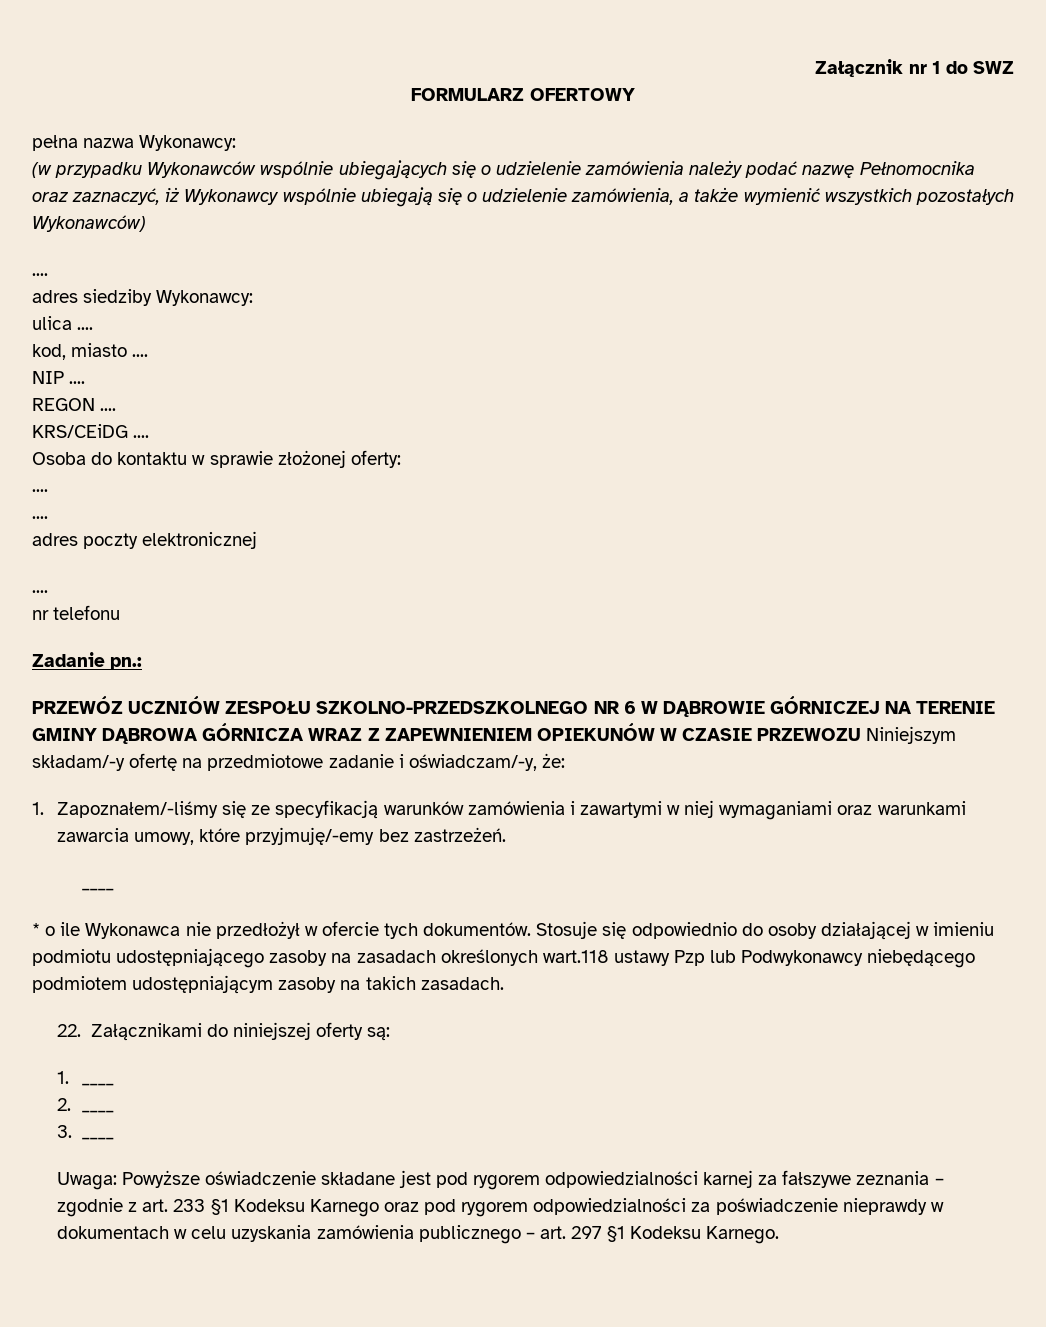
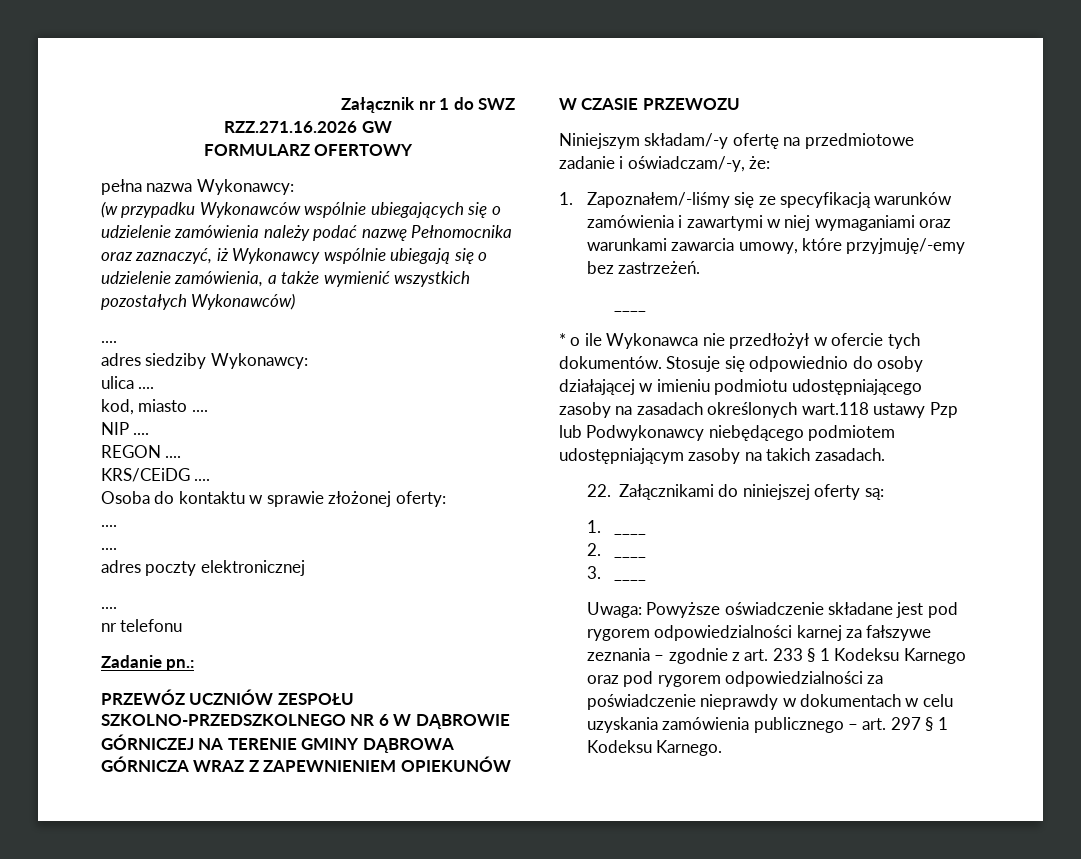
+ RZZ.271.16.2026 GW
- PRZEWÓZ UCZNIÓW ZESPOŁU SZKOLNO-PRZEDSZKOLNEGO NR 6 W DĄBROWIE GÓRNICZEJ NA TERENIE GMINY DĄBROWA GÓRNICZA WRAZ Z ZAPEWNIENIEM OPIEKUNÓW W CZASIE PRZEWOZU Niniejszym składam/-y ofertę na przedmiotowe zadanie i oświadczam/-y, że:
+ PRZEWÓZ UCZNIÓW ZESPOŁU SZKOLNO-PRZEDSZKOLNEGO NR 6 W DĄBROWIE GÓRNICZEJ NA TERENIE GMINY DĄBROWA GÓRNICZA WRAZ Z ZAPEWNIENIEM OPIEKUNÓW W CZASIE PRZEWOZU
+ Niniejszym składam/-y ofertę na przedmiotowe zadanie i oświadczam/-y, że:
- Uwaga: Powyższe oświadczenie składane jest pod rygorem odpowiedzialności karnej za fałszywe zeznania – zgodnie z art. 233 §1 Kodeksu Karnego oraz pod rygorem odpowiedzialności za poświadczenie nieprawdy w dokumentach w celu uzyskania zamówienia publicznego – art. 297 §1 Kodeksu Karnego.
+ Uwaga: Powyższe oświadczenie składane jest pod rygorem odpowiedzialności karnej za fałszywe zeznania – zgodnie z art. 233 § 1 Kodeksu Karnego oraz pod rygorem odpowiedzialności za poświadczenie nieprawdy w dokumentach w celu uzyskania zamówienia publicznego – art. 297 § 1 Kodeksu Karnego.

